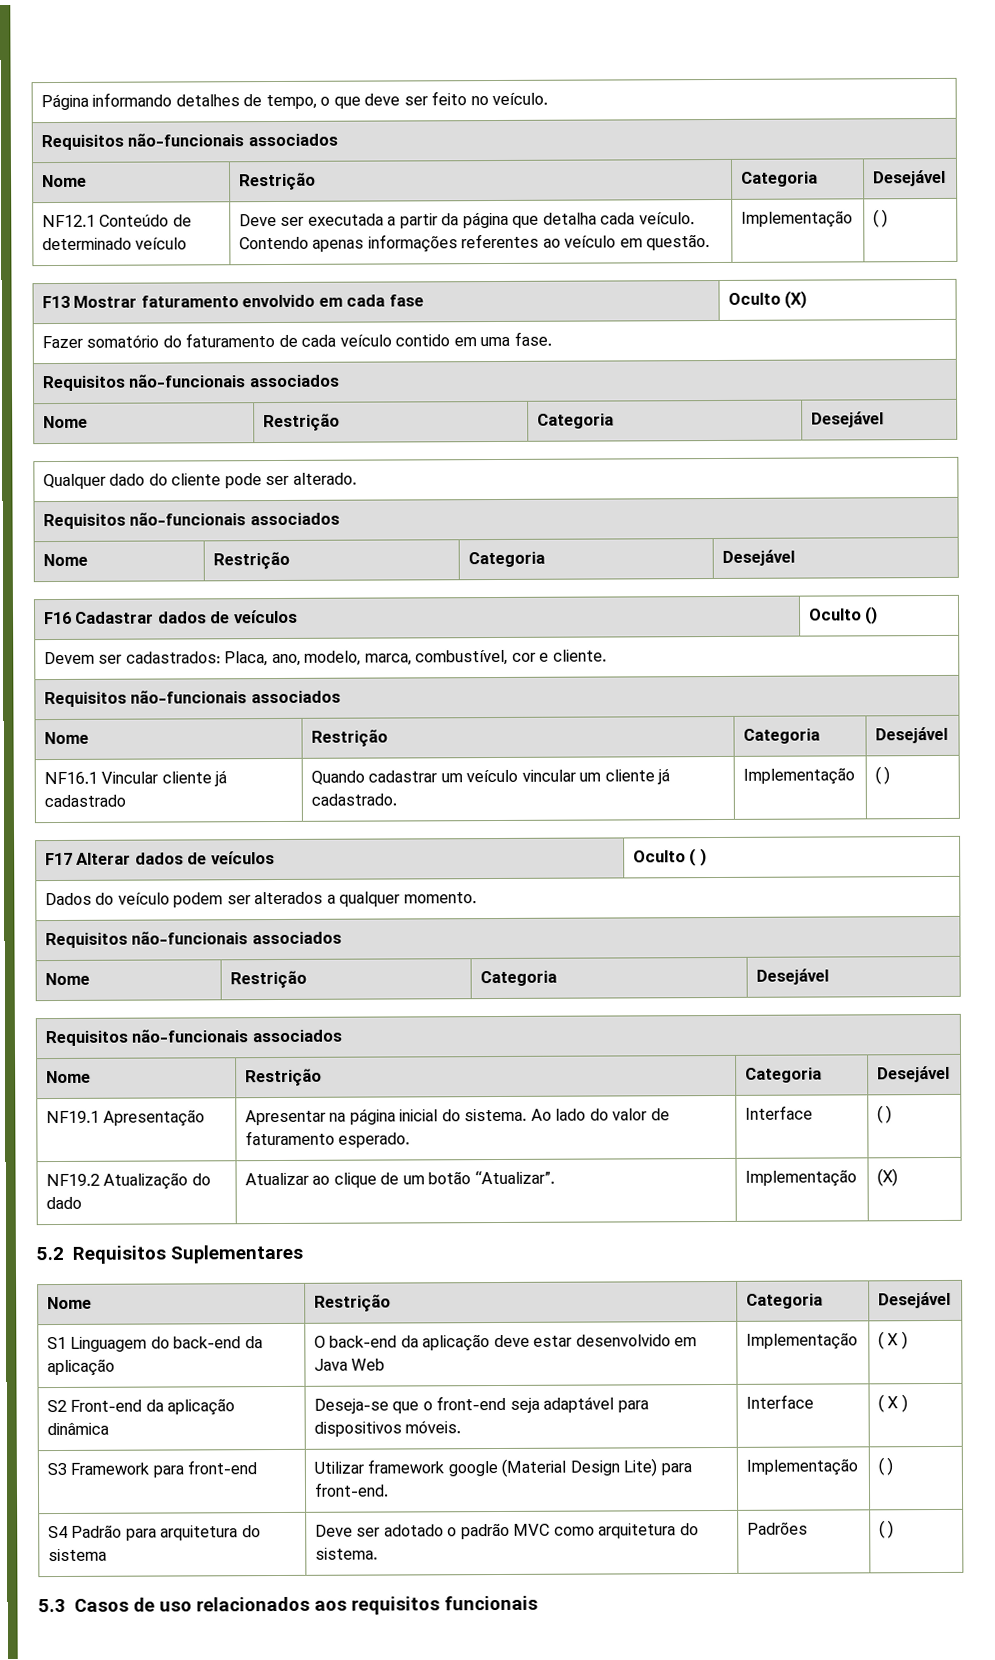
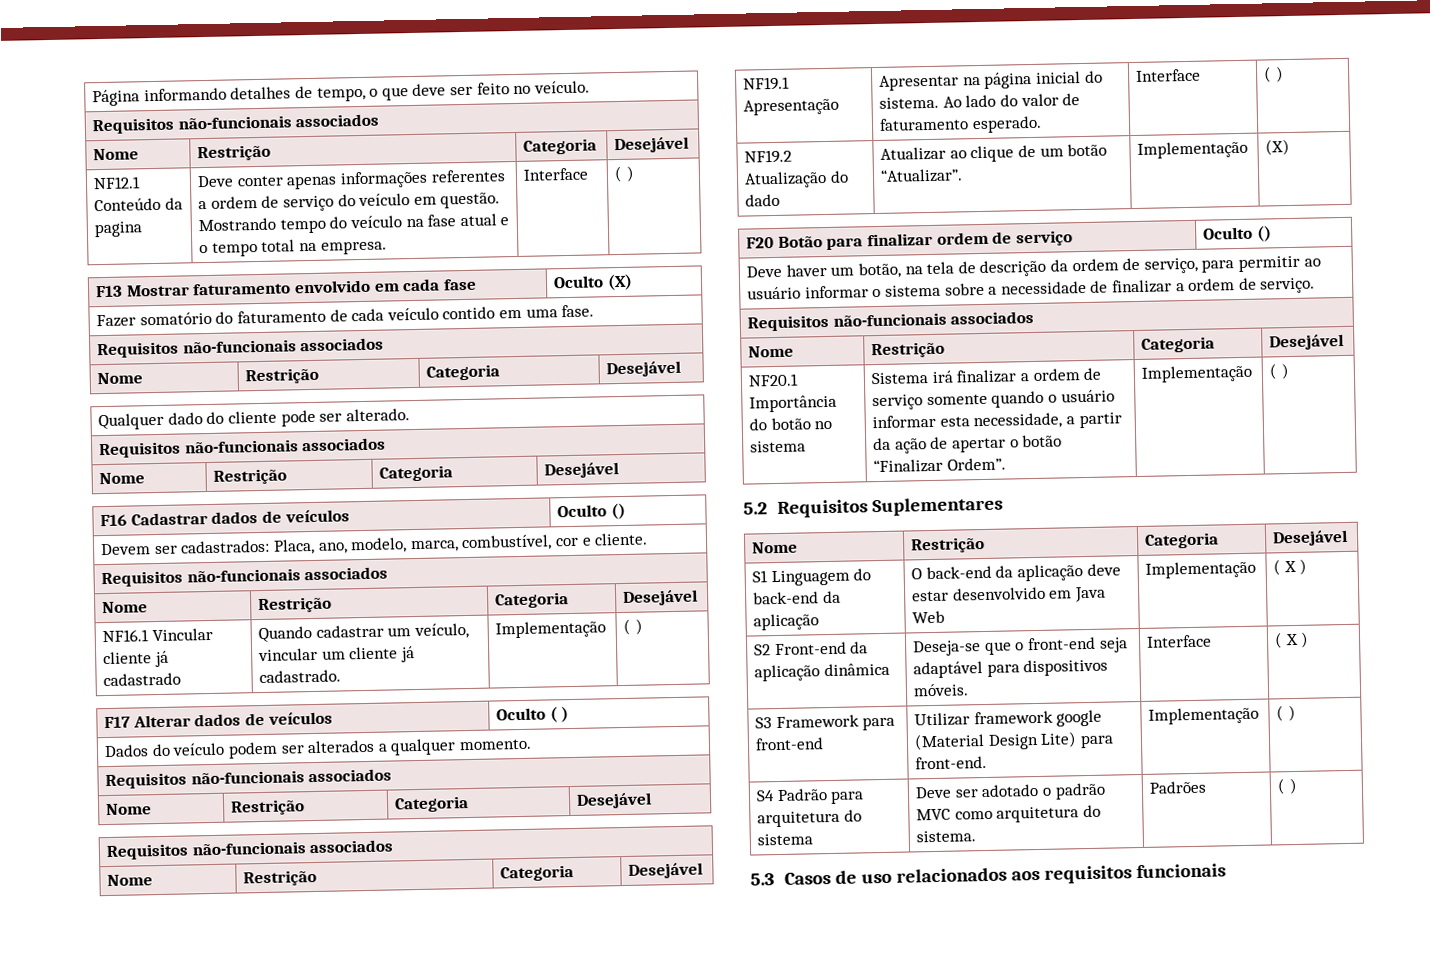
- NF12.1 Conteúdo de determinado veículo | Deve ser executada a partir da página que detalha cada veículo. Contendo apenas informações referentes ao veículo em questão. | Implementação | ( )
+ NF12.1 Conteúdo da pagina | Deve conter apenas informações referentes a ordem de serviço do veículo em questão. Mostrando tempo do veículo na fase atual e o tempo total na empresa. | Interface | ( )
- NF16.1 Vincular cliente já cadastrado | Quando cadastrar um veículo vincular um cliente já cadastrado. | Implementação | ( )
+ NF16.1 Vincular cliente já cadastrado | Quando cadastrar um veículo, vincular um cliente já cadastrado. | Implementação | ( )
+ F20 Botão para finalizar ordem de serviço | Oculto ()
+ Deve haver um botão, na tela de descrição da ordem de serviço, para permitir ao usuário informar o sistema sobre a necessidade de finalizar a ordem de serviço.
+ Requisitos não-funcionais associados
+ Nome | Restrição | Categoria | Desejável
+ NF20.1 Importância do botão no sistema | Sistema irá finalizar a ordem de serviço somente quando o usuário informar esta necessidade, a partir da ação de apertar o botão “Finalizar Ordem”. | Implementação | ( )

